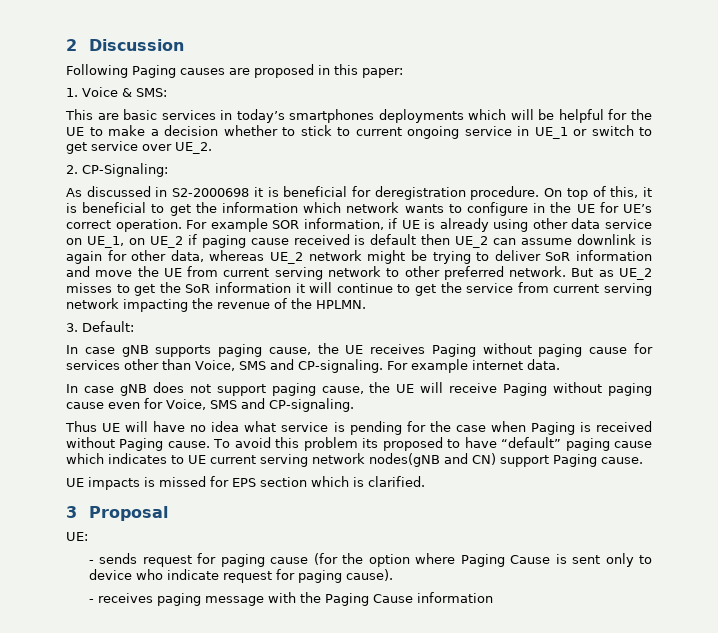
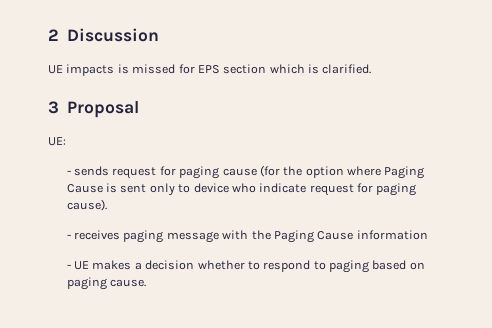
- Following Paging causes are proposed in this paper:
- 1. Voice & SMS:
- This are basic services in today’s smartphones deployments which will be helpful for the UE to make a decision whether to stick to current ongoing service in UE_1 or switch to get service over UE_2.
- 2. CP-Signaling:
- As discussed in S2-2000698 it is beneficial for deregistration procedure. On top of this, it is beneficial to get the information which network wants to configure in the UE for UE’s correct operation. For example SOR information, if UE is already using other data service on UE_1, on UE_2 if paging cause received is default then UE_2 can assume downlink is again for other data, whereas UE_2 network might be trying to deliver SoR information and move the UE from current serving network to other preferred network. But as UE_2 misses to get the SoR information it will continue to get the service from current serving network impacting the revenue of the HPLMN.
- 3. Default:
- In case gNB supports paging cause, the UE receives Paging without paging cause for services other than Voice, SMS and CP-signaling. For example internet data.
- In case gNB does not support paging cause, the UE will receive Paging without paging cause even for Voice, SMS and CP-signaling.
- Thus UE will have no idea what service is pending for the case when Paging is received without Paging cause. To avoid this problem its proposed to have “default” paging cause which indicates to UE current serving network nodes(gNB and CN) support Paging cause.
+ - UE makes a decision whether to respond to paging based on paging cause.

